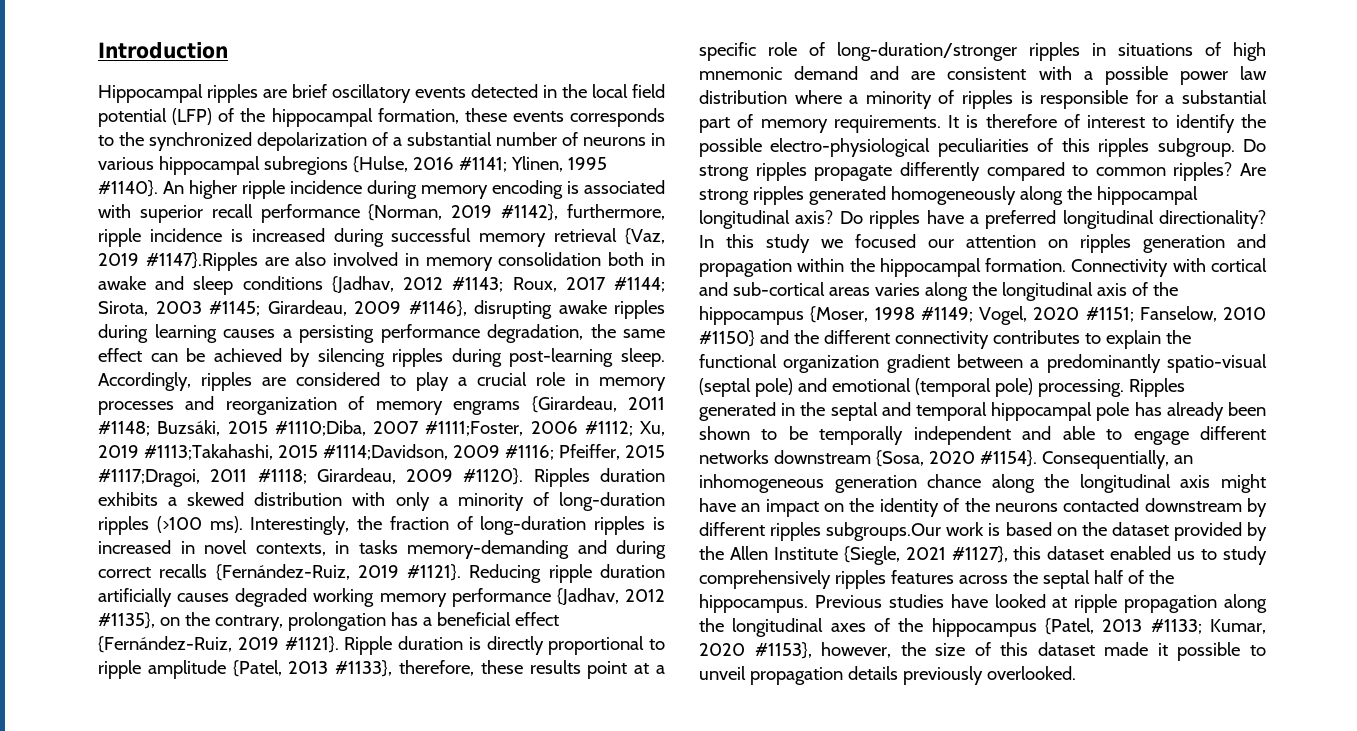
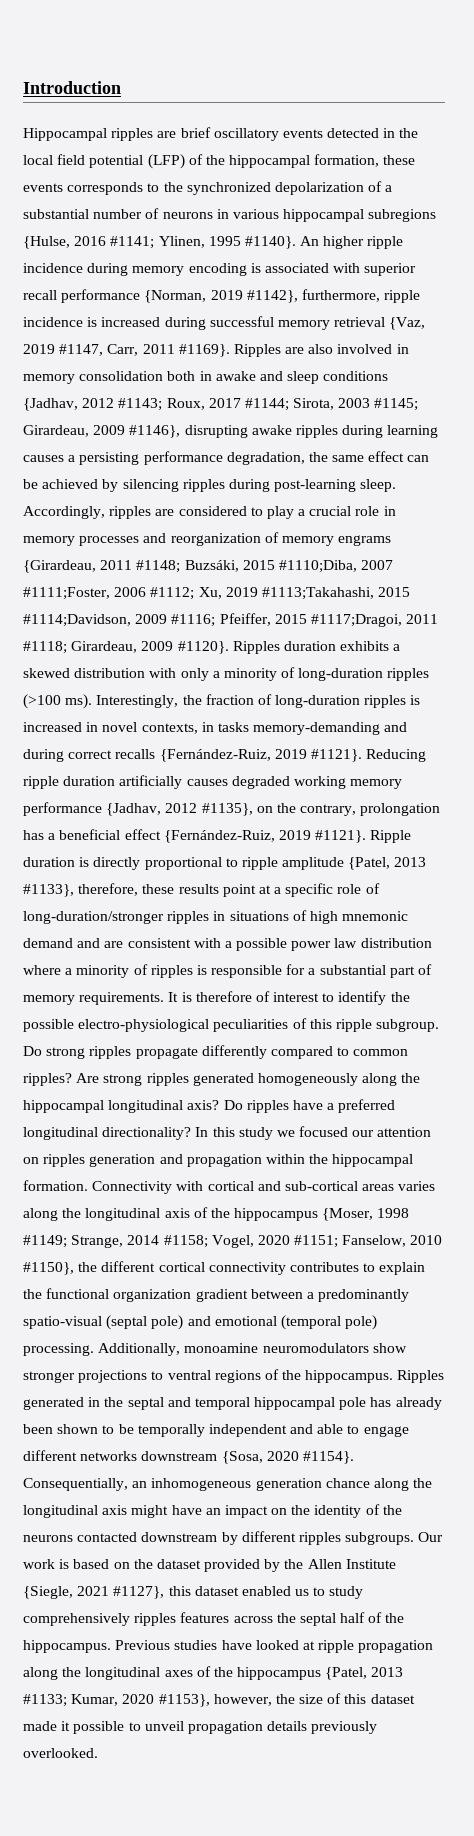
- An higher ripple incidence during memory encoding is associated with superior recall performance {Norman, 2019 #1142}, furthermore, ripple incidence is increased during successful memory retrieval {Vaz, 2019 #1147}.Ripples are also involved in memory consolidation both in awake and sleep conditions {Jadhav, 2012 #1143;
+ An higher ripple incidence during memory encoding is associated with superior recall performance {Norman, 2019 #1142}, furthermore, ripple incidence is increased during successful memory retrieval {Vaz, 2019 #1147, Carr, 2011 #1169}. Ripples are also involved in memory consolidation both in awake and sleep conditions {Jadhav, 2012 #1143;
- It is therefore of interest to identify the possible electro-physiological peculiarities of this ripples subgroup.
+ It is therefore of interest to identify the possible electro-physiological peculiarities of this ripple subgroup.
- Connectivity with cortical and sub-cortical areas varies along the longitudinal axis of the hippocampus {Moser, 1998 #1149; Vogel, 2020 #1151; Fanselow, 2010 #1150} and the different connectivity contributes to explain the functional organization gradient between a predominantly spatio-visual (septal pole) and emotional (temporal pole) processing.
+ Connectivity with cortical and sub-cortical areas varies along the longitudinal axis of the hippocampus {Moser, 1998 #1149; Strange, 2014 #1158; Vogel, 2020 #1151; Fanselow, 2010 #1150}, the different cortical connectivity contributes to explain the functional organization gradient between a predominantly spatio-visual (septal pole) and emotional (temporal pole) processing.
+ Additionally, monoamine neuromodulators show stronger projections to ventral regions of the hippocampus.
- Consequentially, an inhomogeneous generation chance along the longitudinal axis might have an impact on the identity of the neurons contacted downstream by different ripples subgroups.Our work is based on the dataset provided by the Allen Institute {Siegle, 2021 #1127}, this dataset enabled us to study comprehensively ripples features across the septal half of the hippocampus.
+ Consequentially, an inhomogeneous generation chance along the longitudinal axis might have an impact on the identity of the neurons contacted downstream by different ripples subgroups. Our work is based on the dataset provided by the Allen Institute {Siegle, 2021 #1127}, this dataset enabled us to study comprehensively ripples features across the septal half of the hippocampus.

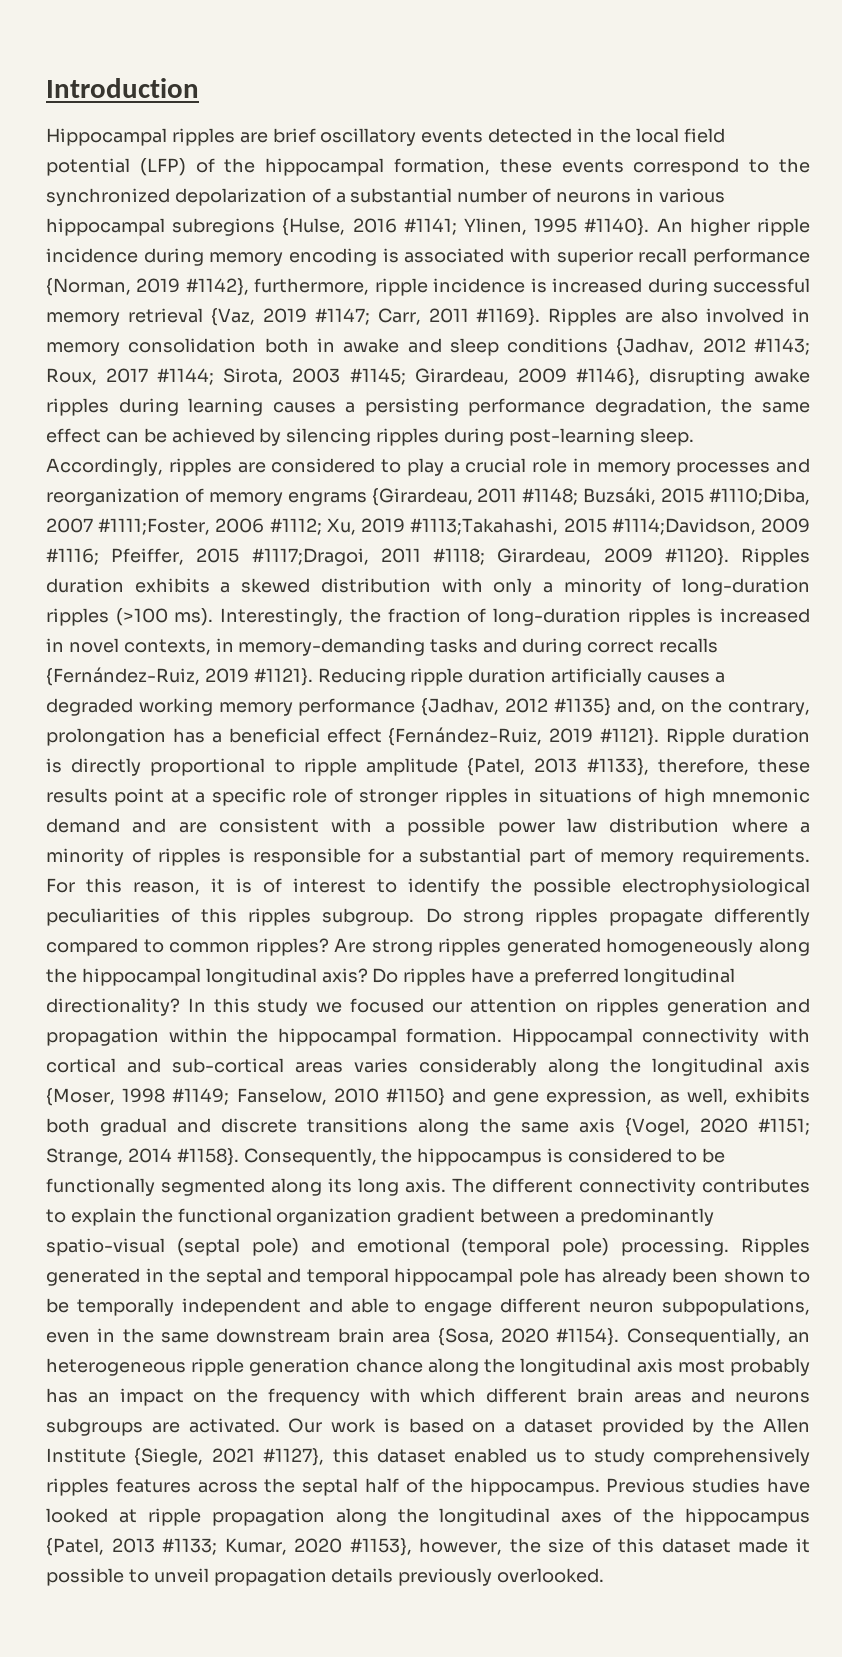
- Hippocampal ripples are brief oscillatory events detected in the local field potential (LFP) of the hippocampal formation, these events corresponds to the synchronized depolarization of a substantial number of neurons in various hippocampal subregions {Hulse, 2016 #1141; Ylinen, 1995 #1140}.
+ Hippocampal ripples are brief oscillatory events detected in the local field potential (LFP) of the hippocampal formation, these events correspond to the synchronized depolarization of a substantial number of neurons in various hippocampal subregions {Hulse, 2016 #1141; Ylinen, 1995 #1140}.
- An higher ripple incidence during memory encoding is associated with superior recall performance {Norman, 2019 #1142}, furthermore, ripple incidence is increased during successful memory retrieval {Vaz, 2019 #1147, Carr, 2011 #1169}.
+ An higher ripple incidence during memory encoding is associated with superior recall performance {Norman, 2019 #1142}, furthermore, ripple incidence is increased during successful memory retrieval {Vaz, 2019 #1147; Carr, 2011 #1169}.
- Interestingly, the fraction of long-duration ripples is increased in novel contexts, in tasks memory-demanding and during correct recalls {Fernández-Ruiz, 2019 #1121}.
+ Interestingly, the fraction of long-duration ripples is increased in novel contexts, in memory-demanding tasks and during correct recalls {Fernández-Ruiz, 2019 #1121}.
- Reducing ripple duration artificially causes degraded working memory performance {Jadhav, 2012 #1135}, on the contrary, prolongation has a beneficial effect {Fernández-Ruiz, 2019 #1121}.
+ Reducing ripple duration artificially causes a degraded working memory performance {Jadhav, 2012 #1135} and, on the contrary, prolongation has a beneficial effect {Fernández-Ruiz, 2019 #1121}.
- Ripple duration is directly proportional to ripple amplitude {Patel, 2013 #1133}, therefore, these results point at a specific role of long-duration/stronger ripples in situations of high mnemonic demand and are consistent with a possible power law distribution where a minority of ripples is responsible for a substantial part of memory requirements.
+ Ripple duration is directly proportional to ripple amplitude {Patel, 2013 #1133}, therefore, these results point at a specific role of stronger ripples in situations of high mnemonic demand and are consistent with a possible power law distribution where a minority of ripples is responsible for a substantial part of memory requirements.
- It is therefore of interest to identify the possible electro-physiological peculiarities of this ripple subgroup.
+ For this reason, it is of interest to identify the possible electrophysiological peculiarities of this ripples subgroup.
- Connectivity with cortical and sub-cortical areas varies along the longitudinal axis of the hippocampus {Moser, 1998 #1149; Strange, 2014 #1158; Vogel, 2020 #1151; Fanselow, 2010 #1150}, the different cortical connectivity contributes to explain the functional organization gradient between a predominantly spatio-visual (septal pole) and emotional (temporal pole) processing.
+ Hippocampal connectivity with cortical and sub-cortical areas varies considerably along the longitudinal axis {Moser, 1998 #1149; Fanselow, 2010 #1150} and gene expression, as well, exhibits both gradual and discrete transitions along the same axis {Vogel, 2020 #1151; Strange, 2014 #1158}. Consequently, the hippocampus is considered to be functionally segmented along its long axis. The different connectivity contributes to explain the functional organization gradient between a predominantly spatio-visual (septal pole) and emotional (temporal pole) processing.
- Additionally, monoamine neuromodulators show stronger projections to ventral regions of the hippocampus.
- Ripples generated in the septal and temporal hippocampal pole has already been shown to be temporally independent and able to engage different networks downstream {Sosa, 2020 #1154}.
+ Ripples generated in the septal and temporal hippocampal pole has already been shown to be temporally independent and able to engage different neuron subpopulations, even in the same downstream brain area {Sosa, 2020 #1154}.
- Consequentially, an inhomogeneous generation chance along the longitudinal axis might have an impact on the identity of the neurons contacted downstream by different ripples subgroups.
+ Consequentially, an heterogeneous ripple generation chance along the longitudinal axis most probably has an impact on the frequency with which different brain areas and neurons subgroups are activated.
- Our work is based on the dataset provided by the Allen Institute {Siegle, 2021 #1127}, this dataset enabled us to study comprehensively ripples features across the septal half of the hippocampus.
+ Our work is based on a dataset provided by the Allen Institute {Siegle, 2021 #1127}, this dataset enabled us to study comprehensively ripples features across the septal half of the hippocampus.

